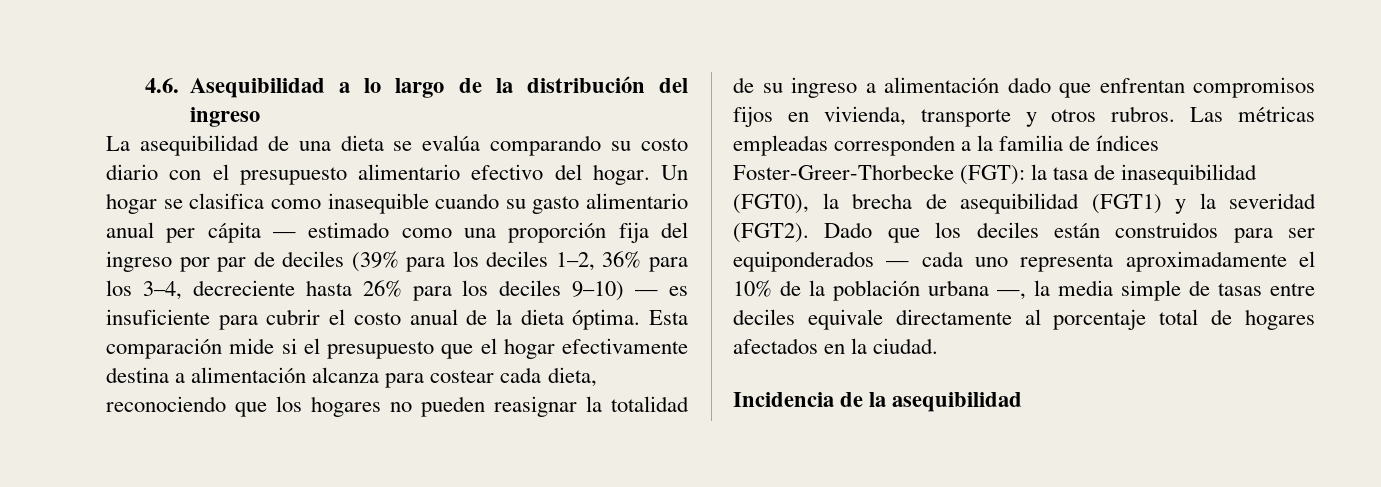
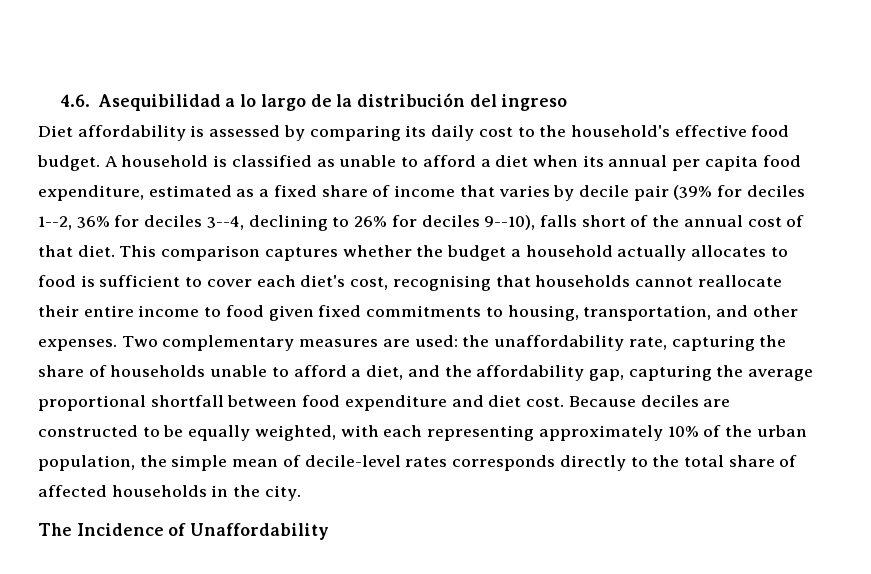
- La asequibilidad de una dieta se evalúa comparando su costo diario con el presupuesto alimentario efectivo del hogar. Un hogar se clasifica como inasequible cuando su gasto alimentario anual per cápita — estimado como una proporción fija del ingreso por par de deciles (39% para los deciles 1–2, 36% para los 3–4, decreciente hasta 26% para los deciles 9–10) — es insuficiente para cubrir el costo anual de la dieta óptima. Esta comparación mide si el presupuesto que el hogar efectivamente destina a alimentación alcanza para costear cada dieta, reconociendo que los hogares no pueden reasignar la totalidad de su ingreso a alimentación dado que enfrentan compromisos fijos en vivienda, transporte y otros rubros. Las métricas empleadas corresponden a la familia de índices Foster-Greer-Thorbecke (FGT): la tasa de inasequibilidad (FGT0), la brecha de asequibilidad (FGT1) y la severidad (FGT2). Dado que los deciles están construidos para ser equiponderados — cada uno representa aproximadamente el 10% de la población urbana —, la media simple de tasas entre deciles equivale directamente al porcentaje total de hogares afectados en la ciudad.
- Incidencia de la asequibilidad
+ Diet affordability is assessed by comparing its daily cost to the household's effective food budget. A household is classified as unable to afford a diet when its annual per capita food expenditure, estimated as a fixed share of income that varies by decile pair (39% for deciles 1--2, 36% for deciles 3--4, declining to 26% for deciles 9--10), falls short of the annual cost of that diet. This comparison captures whether the budget a household actually allocates to food is sufficient to cover each diet's cost, recognising that households cannot reallocate their entire income to food given fixed commitments to housing, transportation, and other expenses. Two complementary measures are used: the unaffordability rate, capturing the share of households unable to afford a diet, and the affordability gap, capturing the average proportional shortfall between food expenditure and diet cost. Because deciles are constructed to be equally weighted, with each representing approximately 10% of the urban population, the simple mean of decile-level rates corresponds directly to the total share of affected households in the city.
+ The Incidence of Unaffordability

